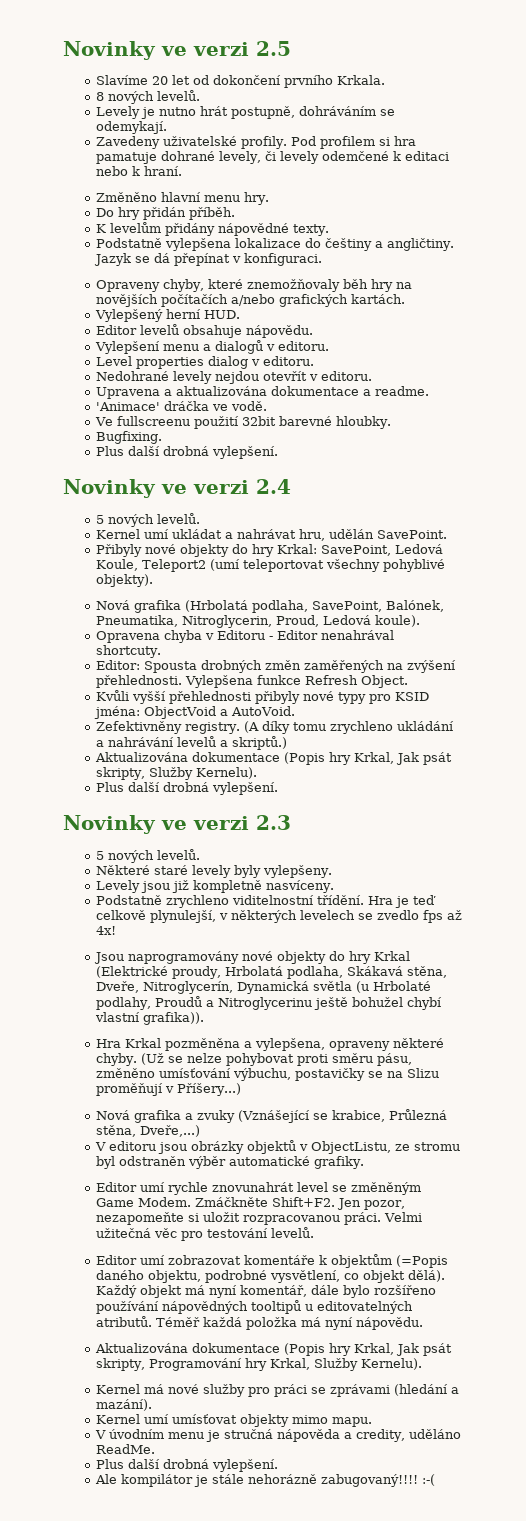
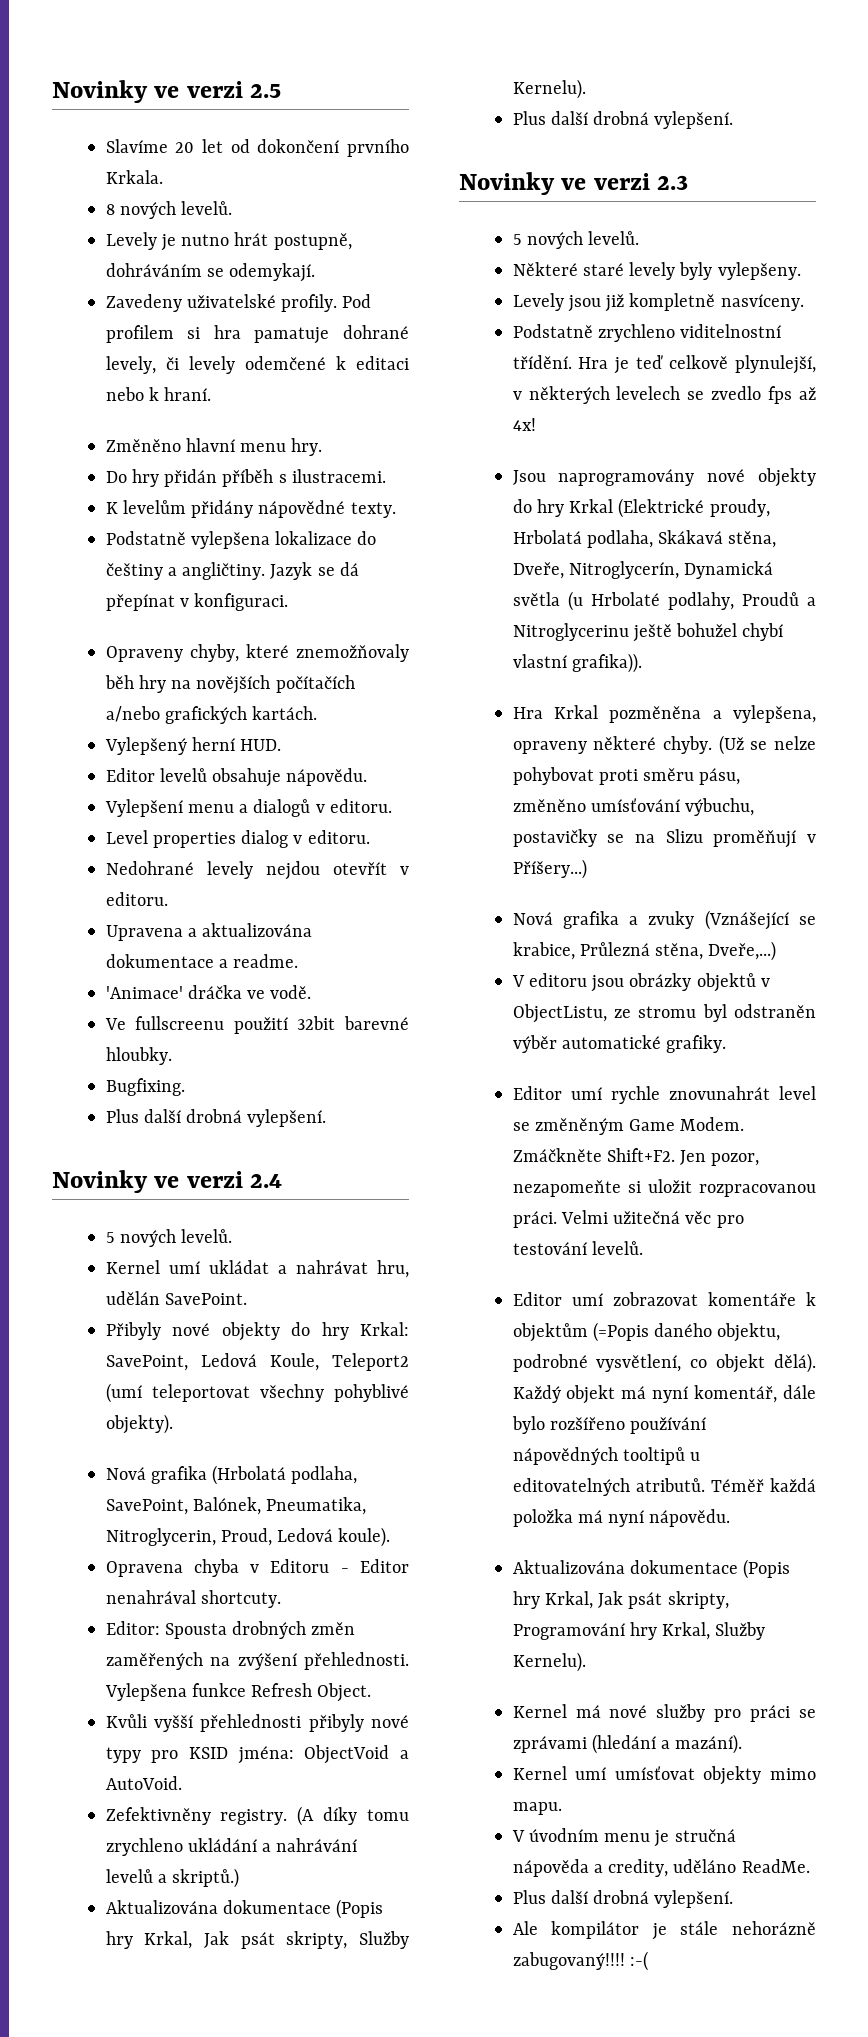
- Do hry přidán příběh.
+ Do hry přidán příběh s ilustracemi.

